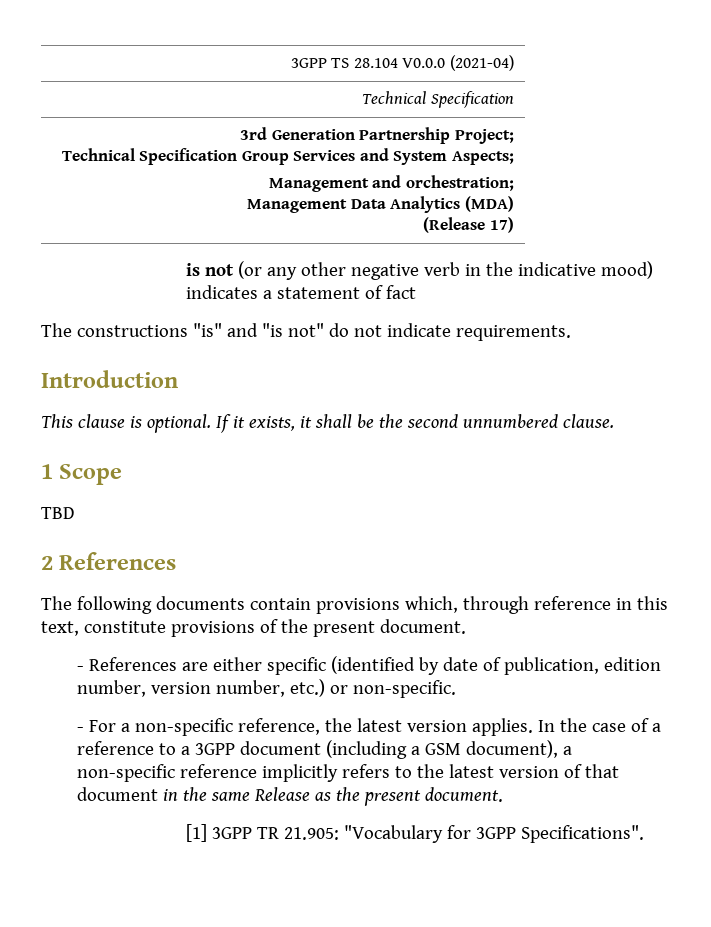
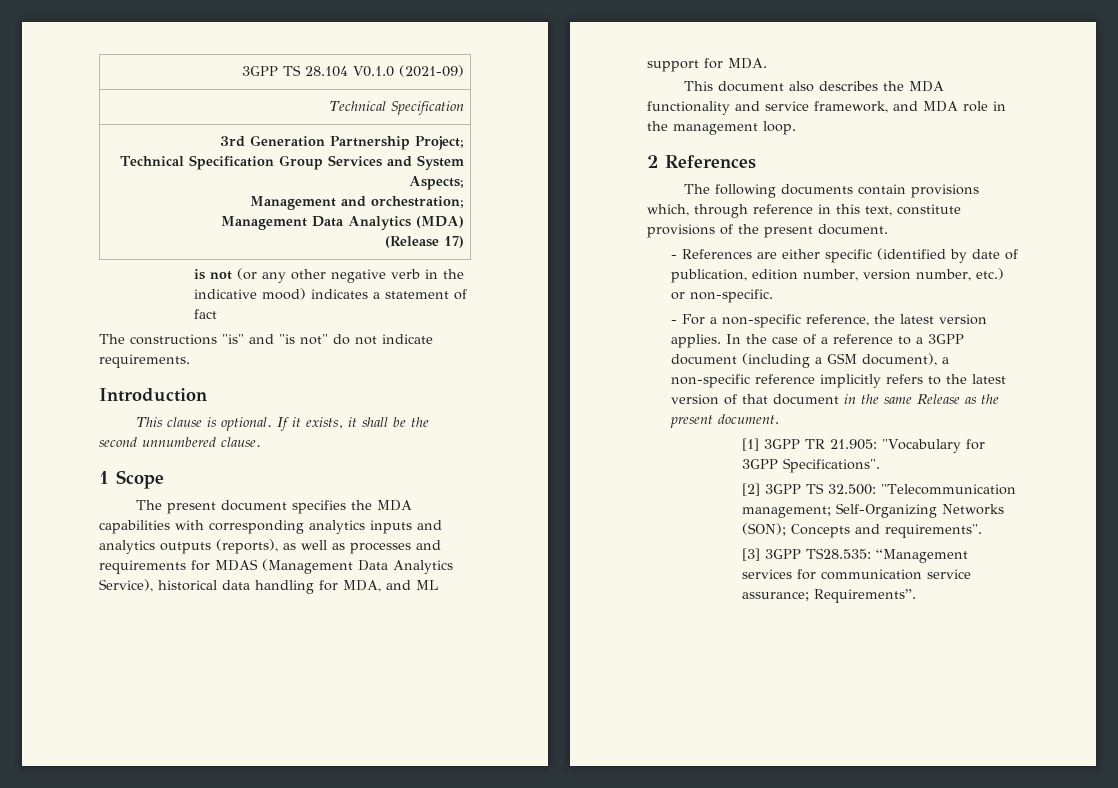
- 3GPP TS 28.104 V0.0.0 (2021-04)
+ 3GPP TS 28.104 V0.1.0 (2021-09)
- TBD
+ The present document specifies the MDA capabilities with corresponding analytics inputs and analytics outputs (reports), as well as processes and requirements for MDAS (Management Data Analytics Service), historical data handling for MDA, and ML support for MDA.
+ This document also describes the MDA functionality and service framework, and MDA role in the management loop.
+ [2] 3GPP TS 32.500: "Telecommunication management; Self-Organizing Networks (SON); Concepts and requirements".
+ [3] 3GPP TS28.535: “Management services for communication service assurance; Requirements”.

